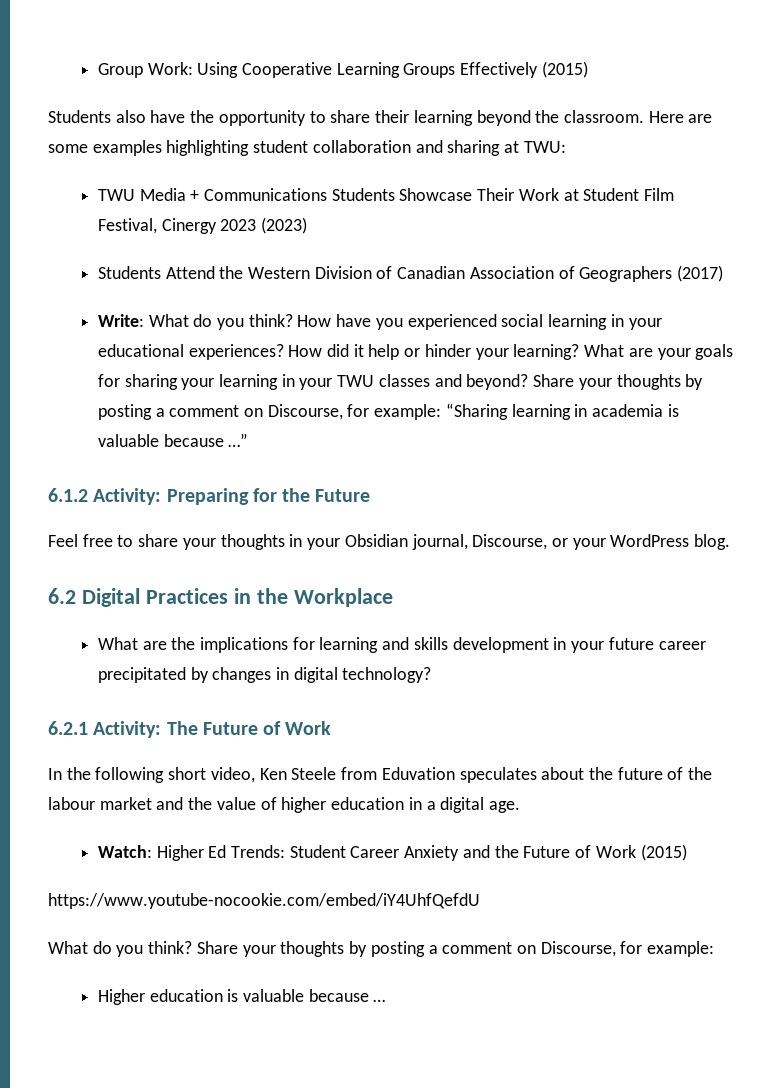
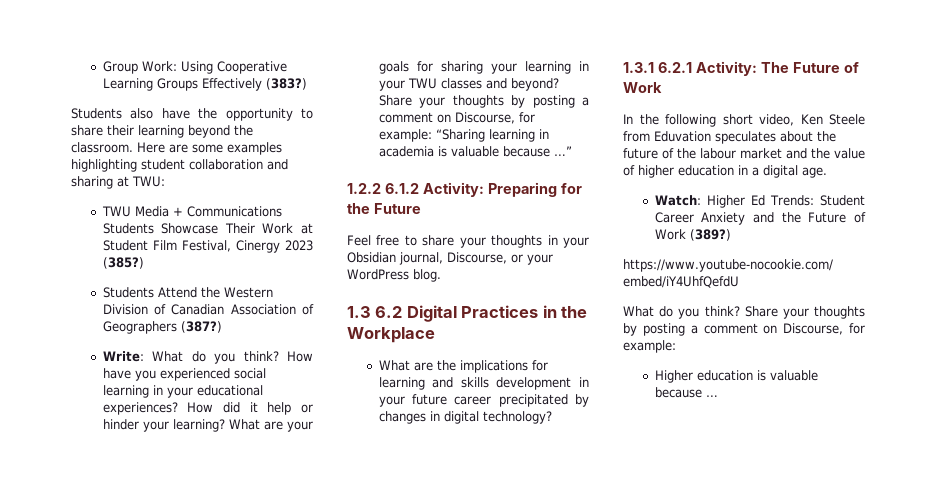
- Group Work: Using Cooperative Learning Groups Effectively (2015)
+ Group Work: Using Cooperative Learning Groups Effectively (383?)
- TWU Media + Communications Students Showcase Their Work at Student Film Festival, Cinergy 2023 (2023)
+ TWU Media + Communications Students Showcase Their Work at Student Film Festival, Cinergy 2023 (385?)
- Students Attend the Western Division of Canadian Association of Geographers (2017)
+ Students Attend the Western Division of Canadian Association of Geographers (387?)
- 6.1.2 Activity: Preparing for the Future
+ 1.2.2 6.1.2 Activity: Preparing for the Future
- 6.2 Digital Practices in the Workplace
+ 1.3 6.2 Digital Practices in the Workplace
- 6.2.1 Activity: The Future of Work
+ 1.3.1 6.2.1 Activity: The Future of Work
- Watch: Higher Ed Trends: Student Career Anxiety and the Future of Work (2015)
+ Watch: Higher Ed Trends: Student Career Anxiety and the Future of Work (389?)

